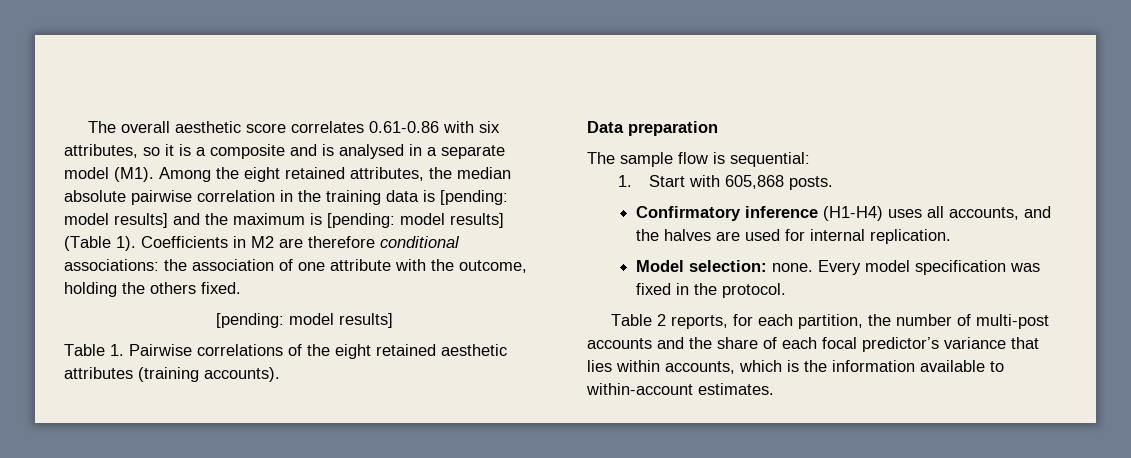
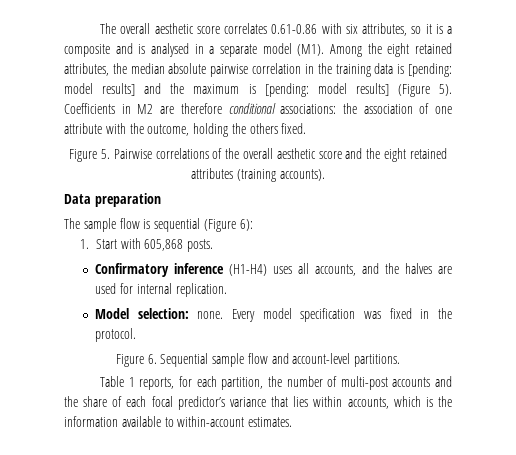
- The overall aesthetic score correlates 0.61-0.86 with six attributes, so it is a composite and is analysed in a separate model (M1). Among the eight retained attributes, the median absolute pairwise correlation in the training data is [pending: model results] and the maximum is [pending: model results] (Table 1).
+ The overall aesthetic score correlates 0.61-0.86 with six attributes, so it is a composite and is analysed in a separate model (M1). Among the eight retained attributes, the median absolute pairwise correlation in the training data is [pending: model results] and the maximum is [pending: model results] (Figure 5).
  Coefficients in M2 are therefore conditional associations: the association of one attribute with the outcome, holding the others fixed.
- [pending: model results]
- Table 1. Pairwise correlations of the eight retained aesthetic attributes (training accounts).
+ Figure 5. Pairwise correlations of the overall aesthetic score and the eight retained attributes (training accounts).
- The sample flow is sequential:
+ The sample flow is sequential (Figure 6):
- Table 2 reports, for each partition, the number of multi-post accounts and the share of each focal predictor’s variance that lies within accounts, which is the information available to within-account estimates.
+ Figure 6. Sequential sample flow and account-level partitions.
+ Table 1 reports, for each partition, the number of multi-post accounts and the share of each focal predictor’s variance that lies within accounts, which is the information available to within-account estimates.

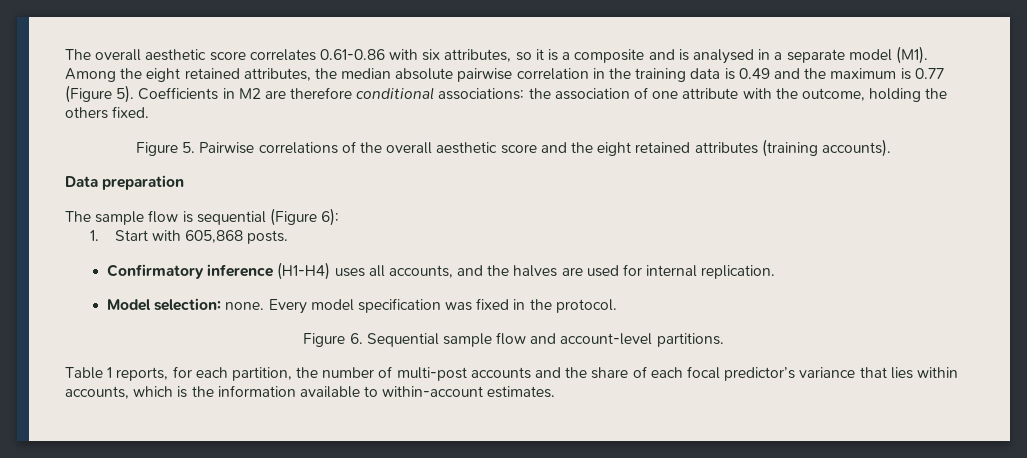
- The overall aesthetic score correlates 0.61-0.86 with six attributes, so it is a composite and is analysed in a separate model (M1). Among the eight retained attributes, the median absolute pairwise correlation in the training data is [pending: model results] and the maximum is [pending: model results] (Figure 5).
+ The overall aesthetic score correlates 0.61-0.86 with six attributes, so it is a composite and is analysed in a separate model (M1). Among the eight retained attributes, the median absolute pairwise correlation in the training data is 0.49 and the maximum is 0.77 (Figure 5).

